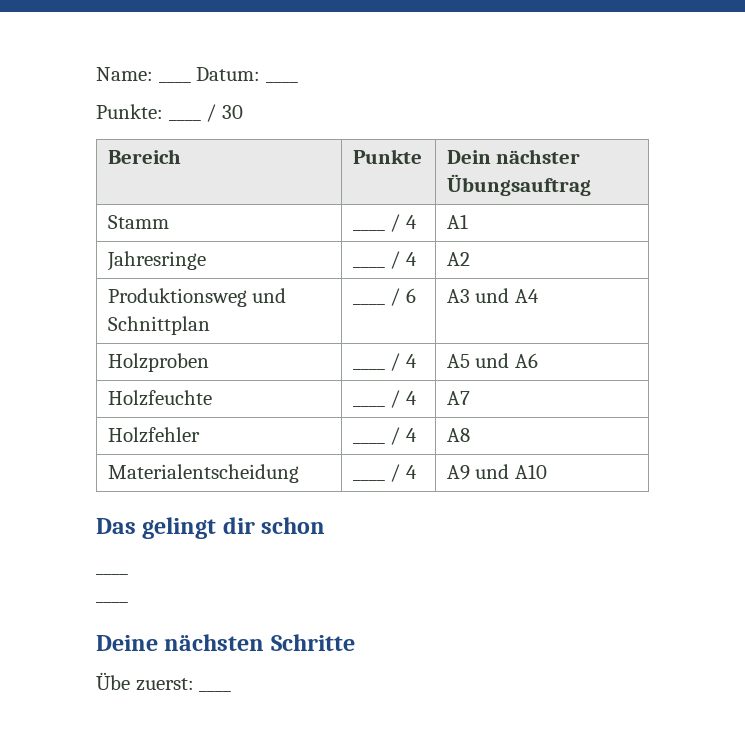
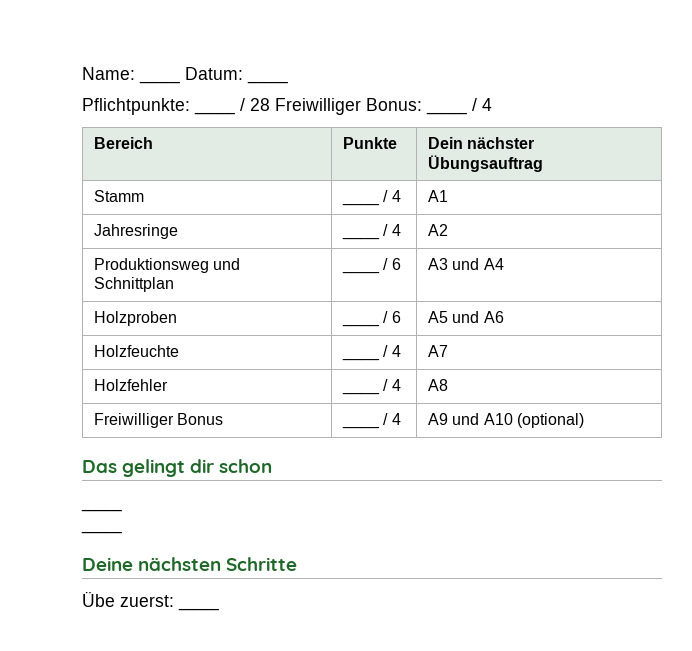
- Punkte: ____ / 30
+ Pflichtpunkte: ____ / 28 Freiwilliger Bonus: ____ / 4
- Holzproben | ____ / 4 | A5 und A6
+ Holzproben | ____ / 6 | A5 und A6
- Materialentscheidung | ____ / 4 | A9 und A10
+ Freiwilliger Bonus | ____ / 4 | A9 und A10 (optional)

